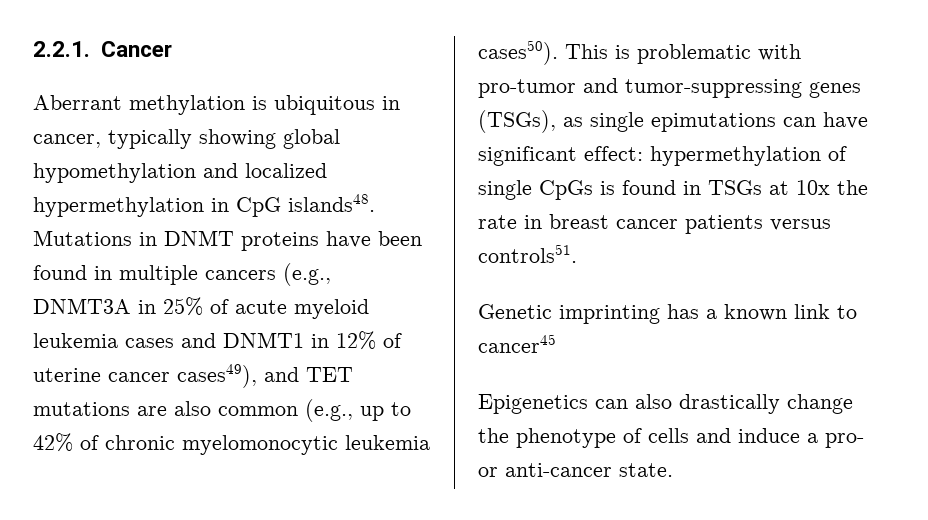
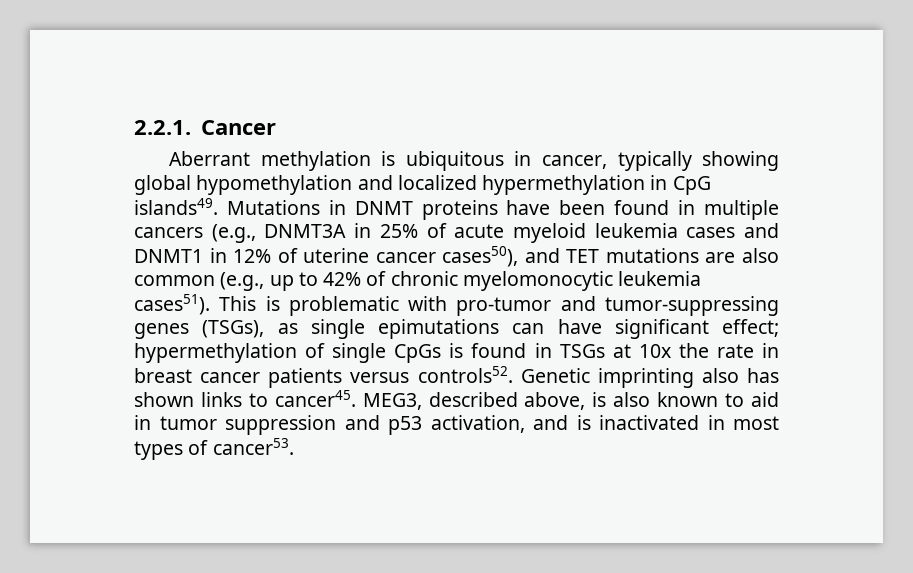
- Aberrant methylation is ubiquitous in cancer, typically showing global hypomethylation and localized hypermethylation in CpG islands48.
+ Aberrant methylation is ubiquitous in cancer, typically showing global hypomethylation and localized hypermethylation in CpG islands49.
- Mutations in DNMT proteins have been found in multiple cancers (e.g., DNMT3A in 25% of acute myeloid leukemia cases and DNMT1 in 12% of uterine cancer cases49), and TET mutations are also common (e.g., up to 42% of chronic myelomonocytic leukemia cases50).
+ Mutations in DNMT proteins have been found in multiple cancers (e.g., DNMT3A in 25% of acute myeloid leukemia cases and DNMT1 in 12% of uterine cancer cases50), and TET mutations are also common (e.g., up to 42% of chronic myelomonocytic leukemia cases51).
- This is problematic with pro-tumor and tumor-suppressing genes (TSGs), as single epimutations can have significant effect: hypermethylation of single CpGs is found in TSGs at 10x the rate in breast cancer patients versus controls51.
- Genetic imprinting has a known link to cancer45
- Epigenetics can also drastically change the phenotype of cells and induce a pro- or anti-cancer state.
+ This is problematic with pro-tumor and tumor-suppressing genes (TSGs), as single epimutations can have significant effect; hypermethylation of single CpGs is found in TSGs at 10x the rate in breast cancer patients versus controls52. Genetic imprinting also has shown links to cancer45. MEG3, described above, is also known to aid in tumor suppression and p53 activation, and is inactivated in most types of cancer53.

